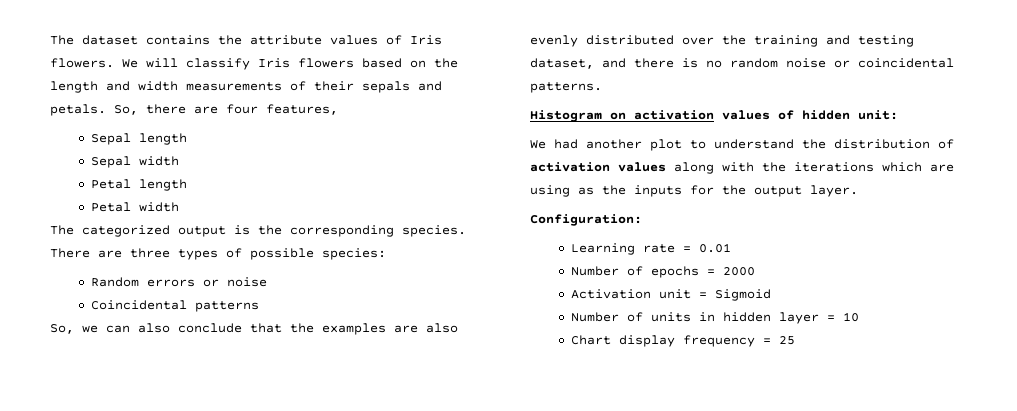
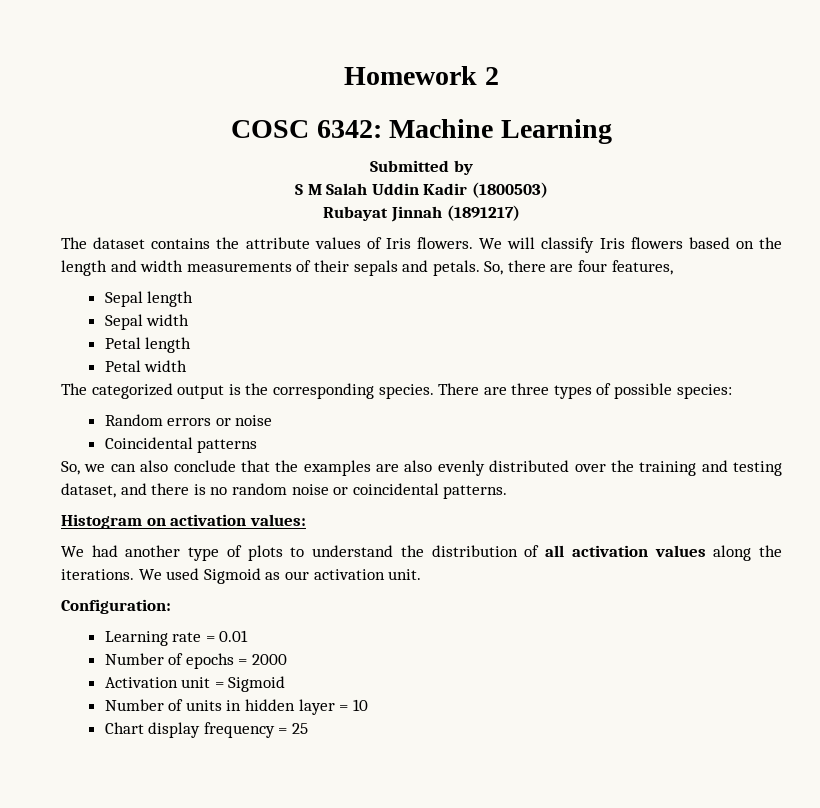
+ Homework 2
+ COSC 6342: Machine Learning
+ Submitted by
+ S M Salah Uddin Kadir (1800503)
+ Rubayat Jinnah (1891217)
- Histogram on activation values of hidden unit:
+ Histogram on activation values:
- We had another plot to understand the distribution of activation values along with the iterations which are using as the inputs for the output layer.
+ We had another type of plots to understand the distribution of all activation values along the iterations. We used Sigmoid as our activation unit.

